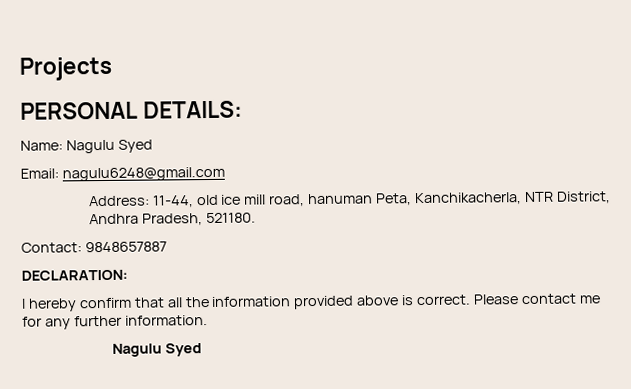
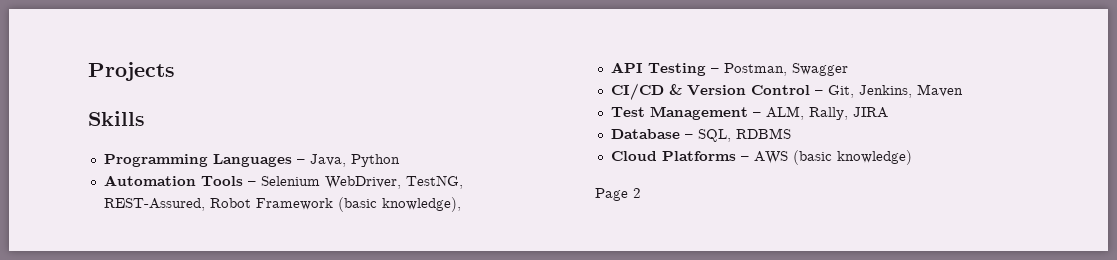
- PERSONAL DETAILS:
- Name: Nagulu Syed
- Email: nagulu6248@gmail.com
- Address: 11-44, old ice mill road, hanuman Peta, Kanchikacherla, NTR District, Andhra Pradesh, 521180.
- Contact: 9848657887
- DECLARATION:
- I hereby confirm that all the information provided above is correct. Please contact me for any further information.
- Nagulu Syed
+ Skills
+ Programming Languages – Java, Python
+ Automation Tools – Selenium WebDriver, TestNG, REST-Assured, Robot Framework (basic knowledge),
+ API Testing – Postman, Swagger
+ CI/CD & Version Control – Git, Jenkins, Maven
+ Test Management – ALM, Rally, JIRA
+ Database – SQL, RDBMS
+ Cloud Platforms – AWS (basic knowledge)
+ Page 2

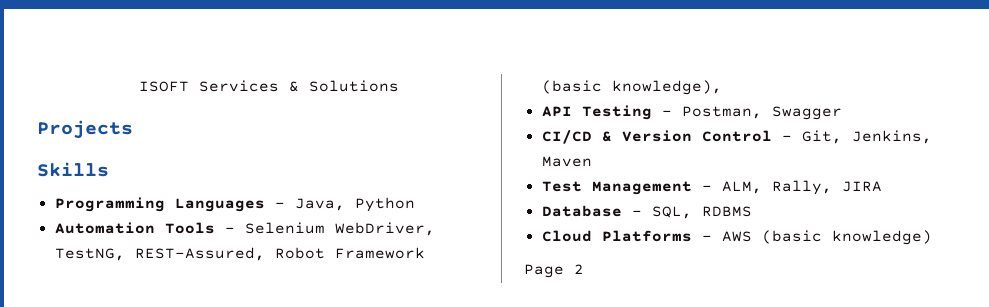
+ ISOFT Services & Solutions

